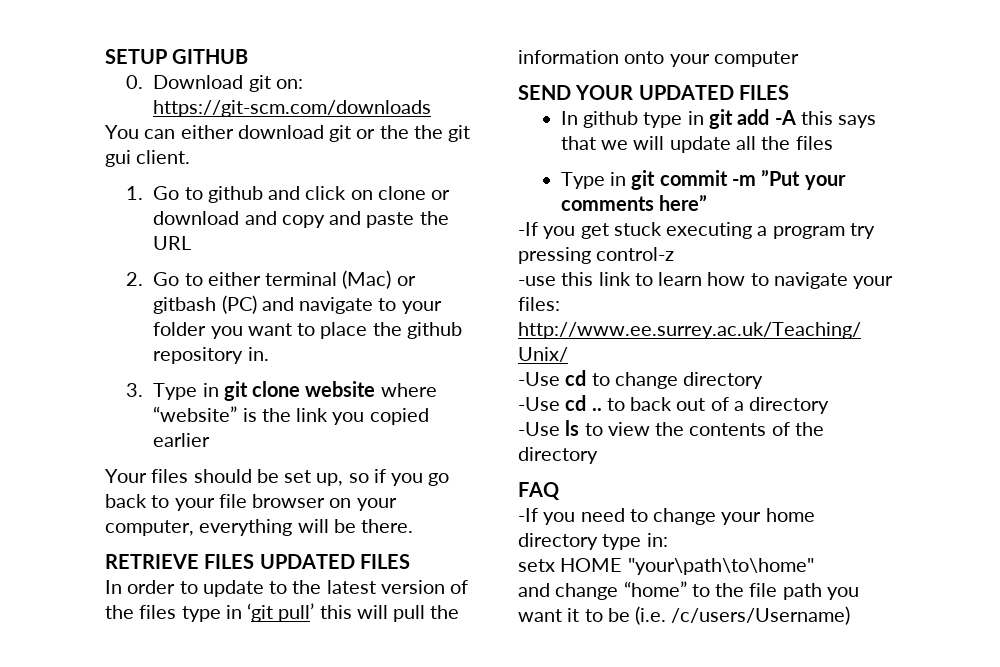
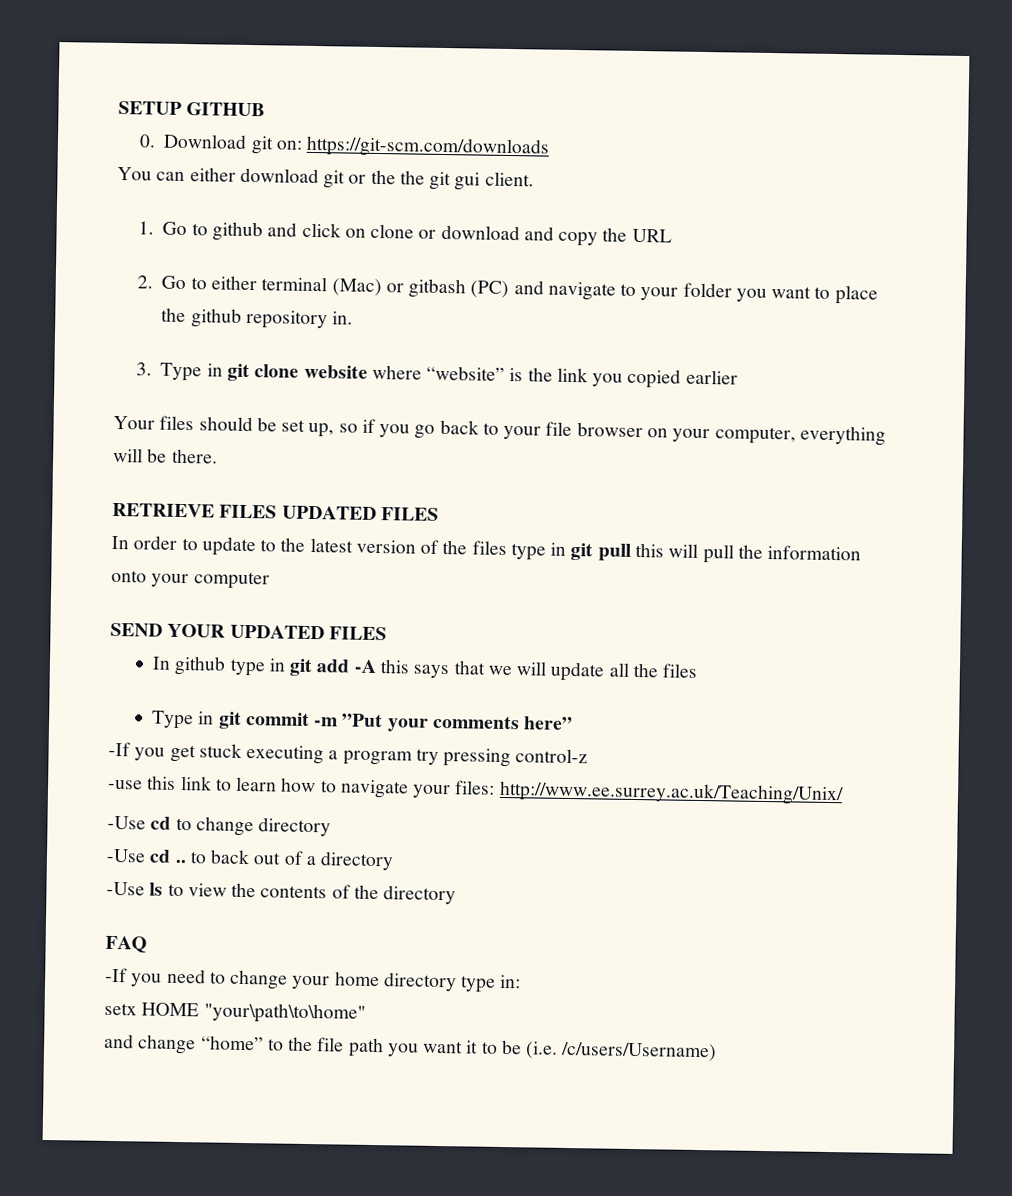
- 1. Go to github and click on clone or download and copy and paste the URL
+ 1. Go to github and click on clone or download and copy the URL
- In order to update to the latest version of the files type in ‘git pull’ this will pull the information onto your computer
+ In order to update to the latest version of the files type in git pull this will pull the information onto your computer

